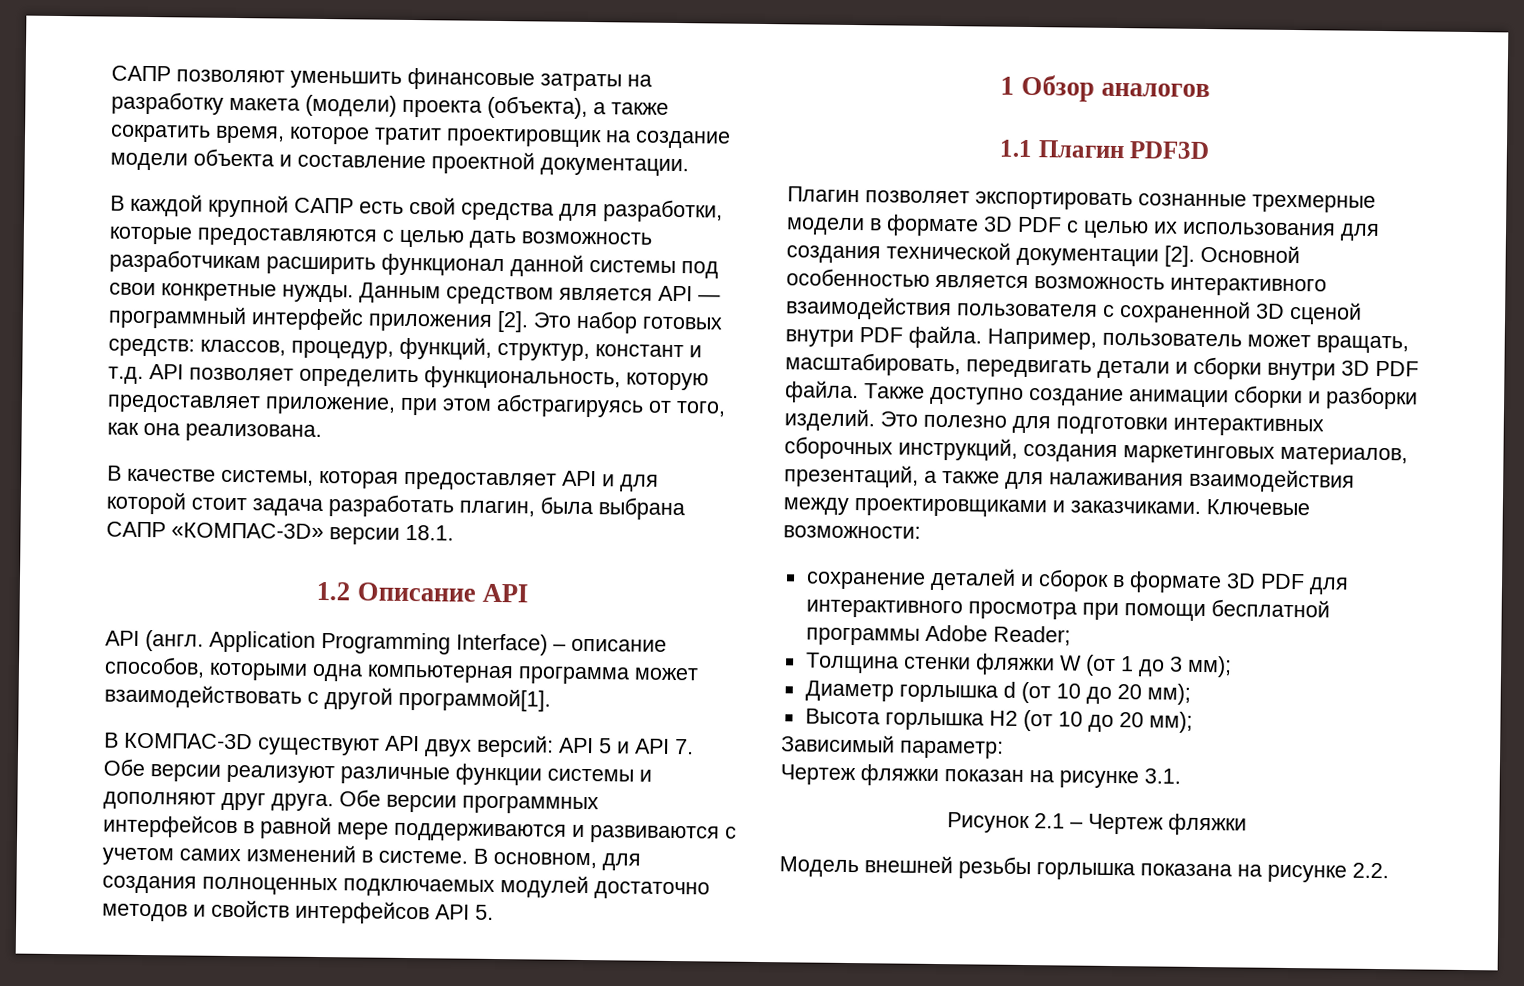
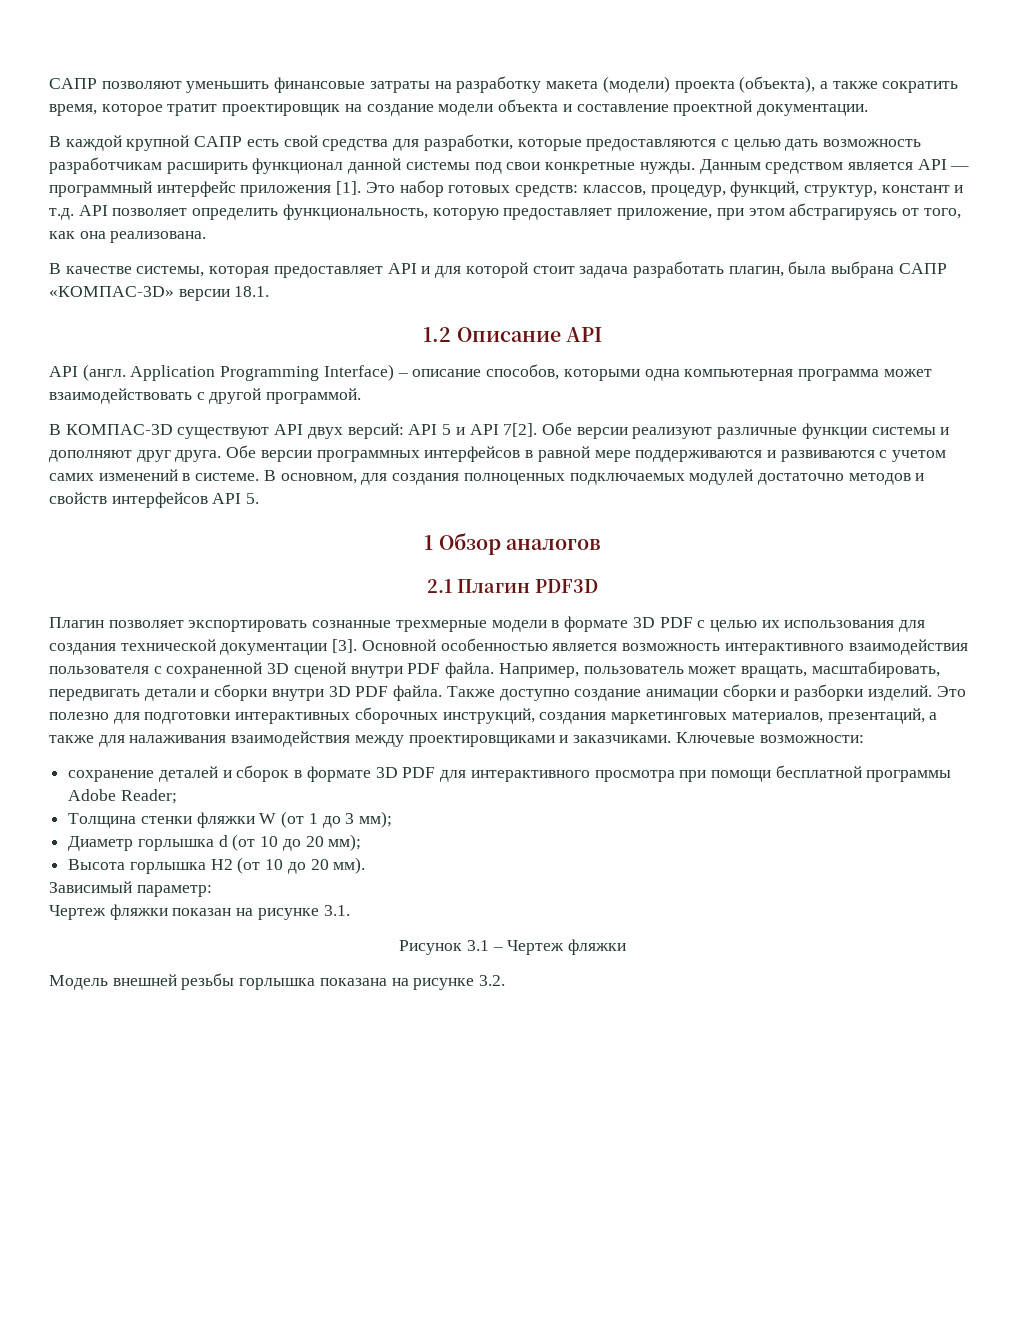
- Данным средством является API — программный интерфейс приложения [2].
+ Данным средством является API — программный интерфейс приложения [1].
- Application Programming Interface) – описание способов, которыми одна компьютерная программа может взаимодействовать с другой программой[1].
+ Application Programming Interface) – описание способов, которыми одна компьютерная программа может взаимодействовать с другой программой.
- В КОМПАС-3D существуют API двух версий: API 5 и API 7. Обе версии реализуют различные функции системы и дополняют друг друга.
+ В КОМПАС-3D существуют API двух версий: API 5 и API 7[2]. Обе версии реализуют различные функции системы и дополняют друг друга.
- 1.1 Плагин PDF3D
+ 2.1 Плагин PDF3D
- Плагин позволяет экспортировать сознанные трехмерные модели в формате 3D PDF с целью их использования для создания технической документации [2].
+ Плагин позволяет экспортировать сознанные трехмерные модели в формате 3D PDF с целью их использования для создания технической документации [3].
- Высота горлышка H2 (от 10 до 20 мм);
+ Высота горлышка H2 (от 10 до 20 мм).
- Рисунок 2.1 – Чертеж фляжки
+ Рисунок 3.1 – Чертеж фляжки
- Модель внешней резьбы горлышка показана на рисунке 2.2.
+ Модель внешней резьбы горлышка показана на рисунке 3.2.

